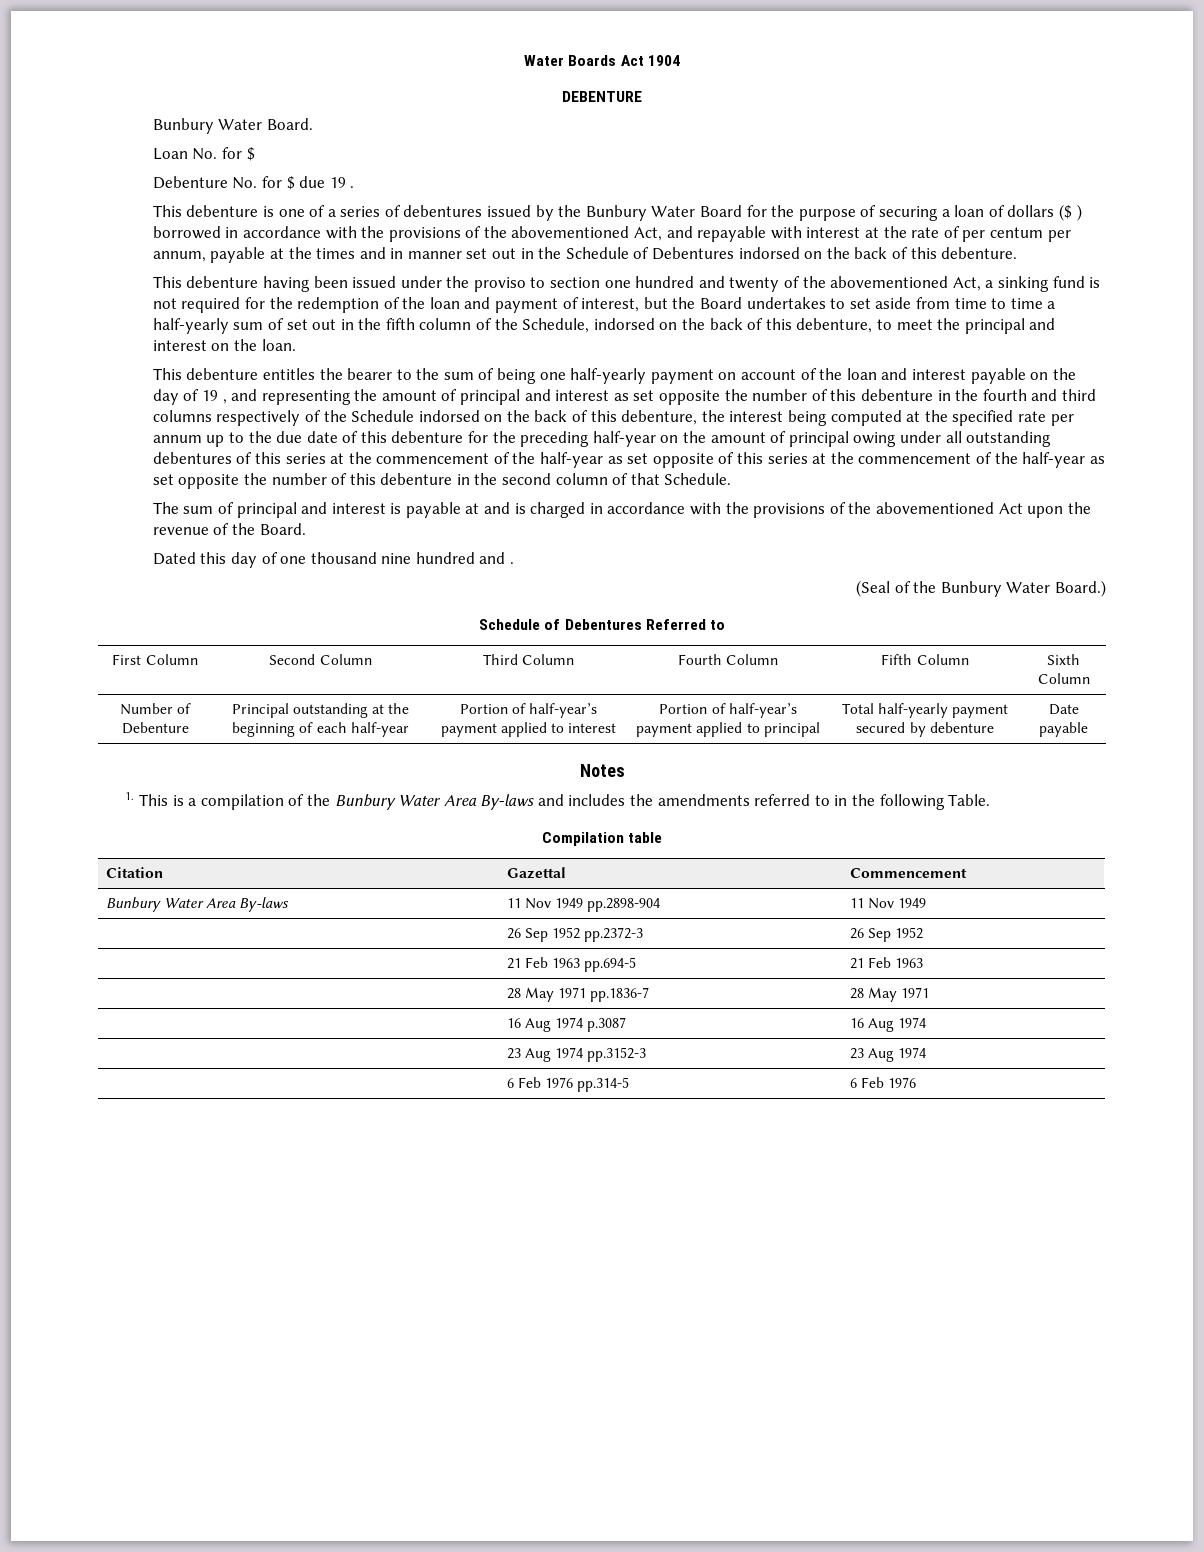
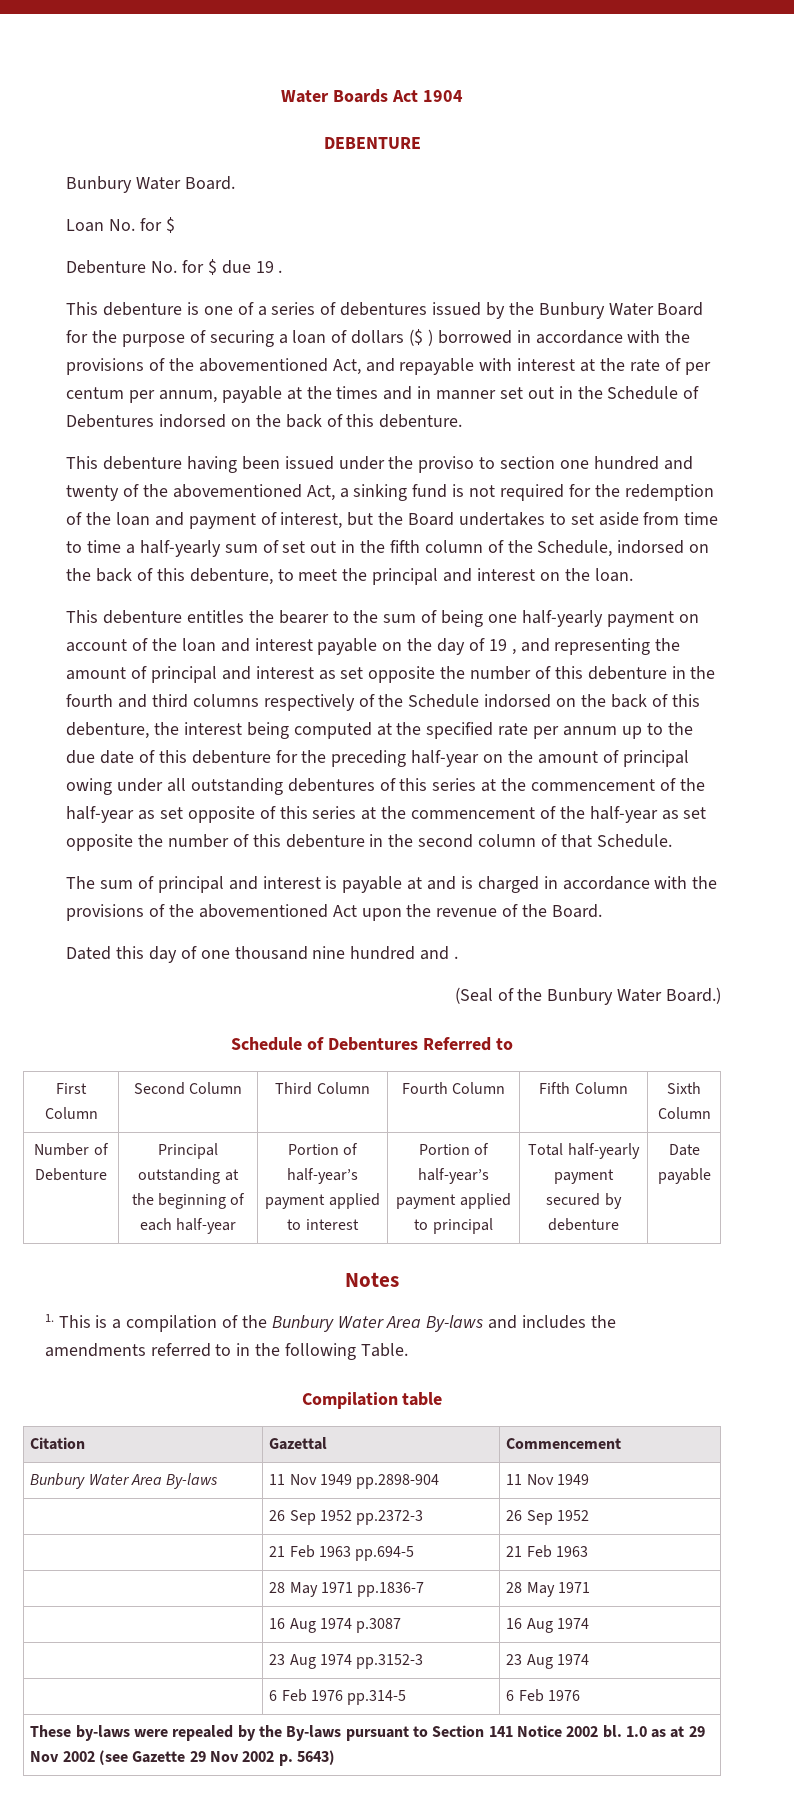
+ These by-laws were repealed by the By-laws pursuant to Section 141 Notice 2002 bl. 1.0 as at 29 Nov 2002 (see Gazette 29 Nov 2002 p. 5643)

